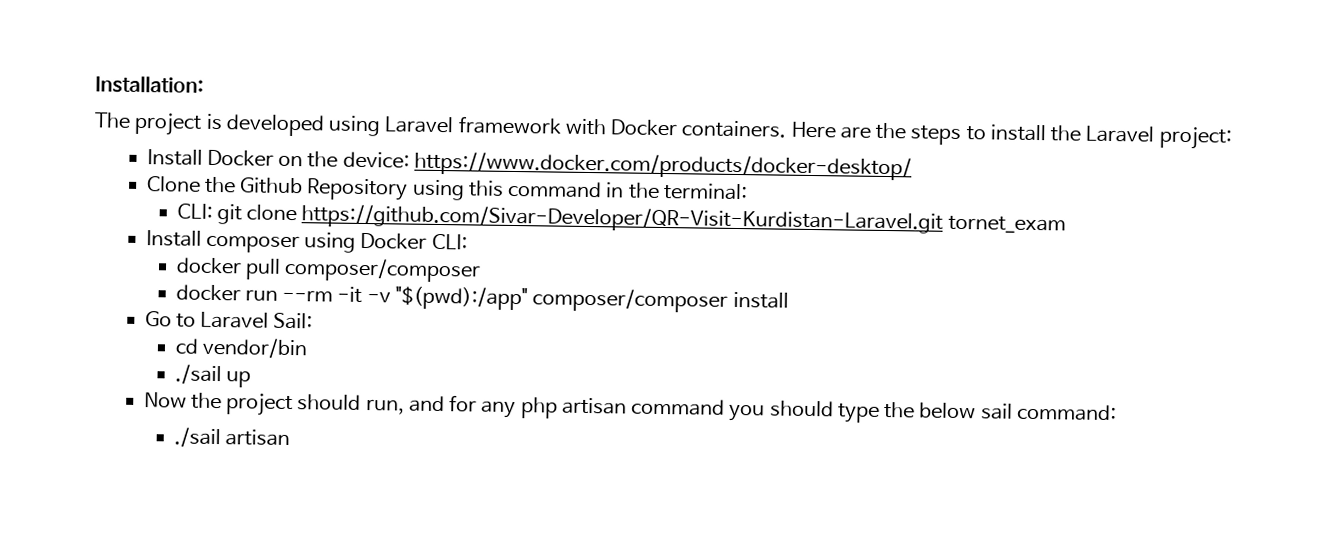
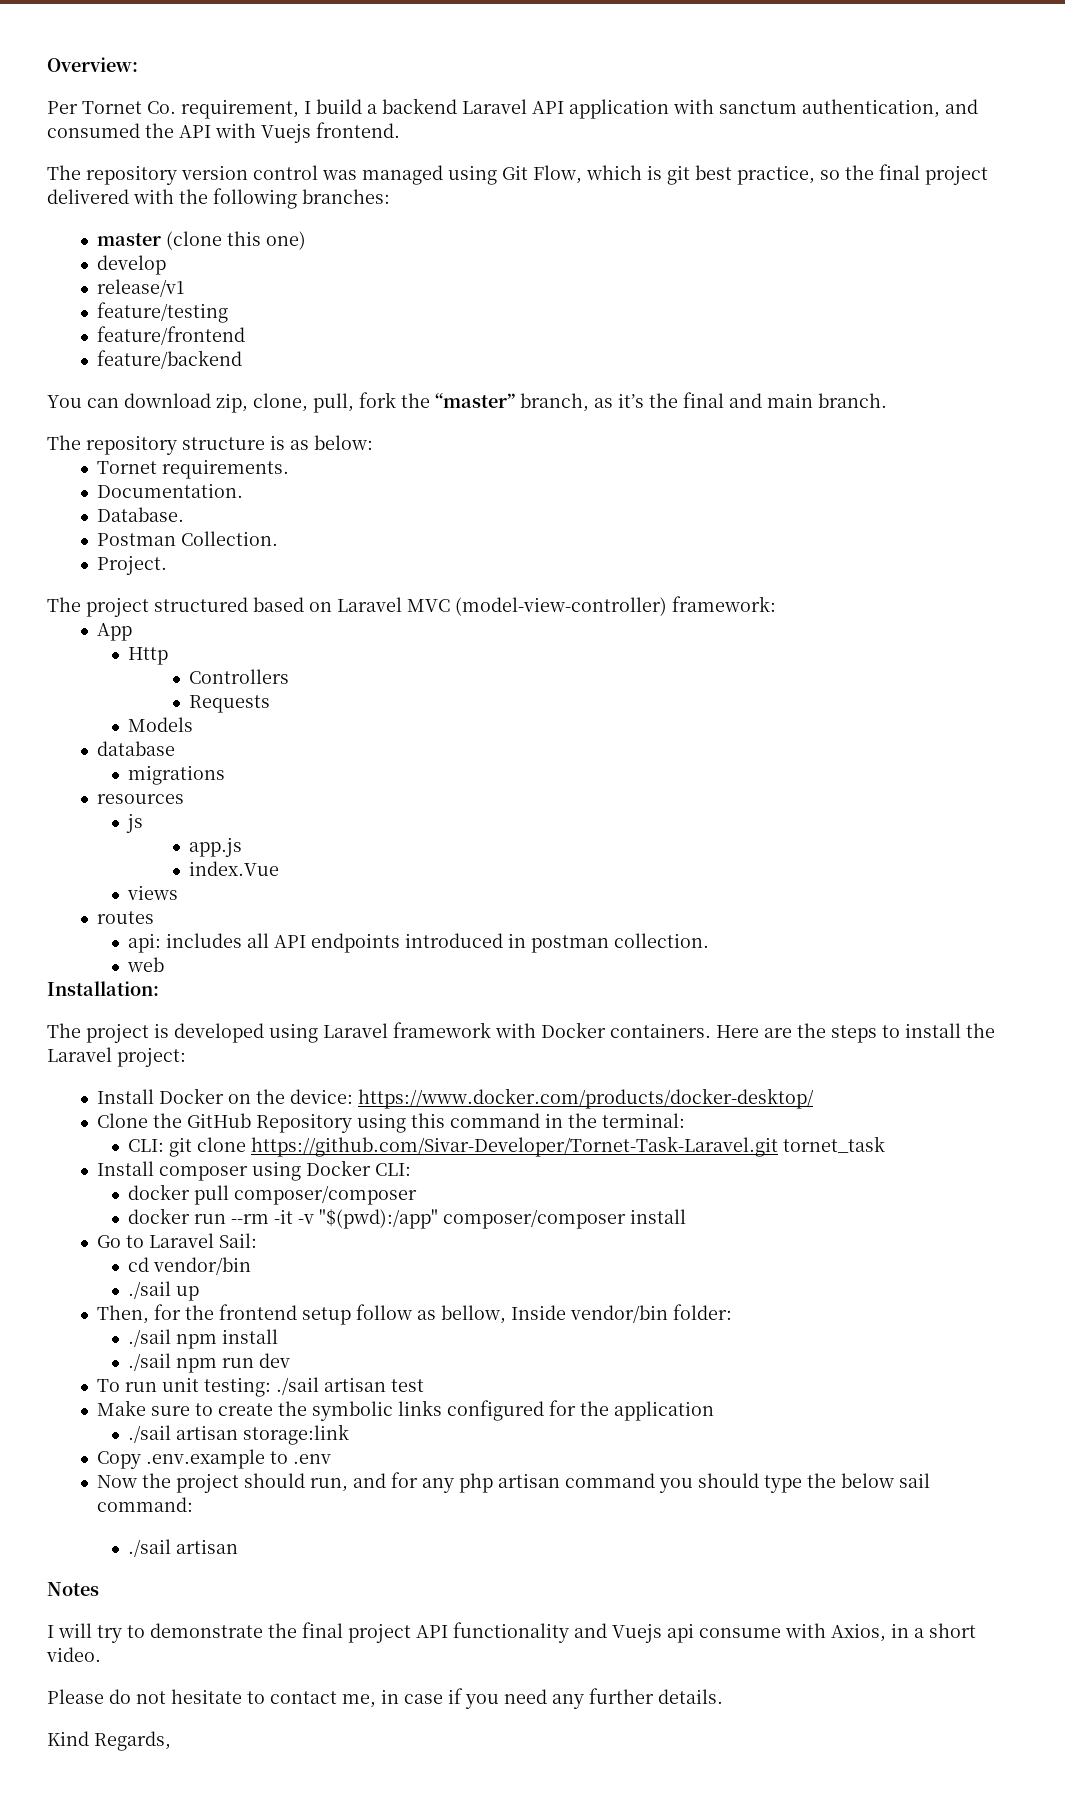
+ Overview:
+ Per Tornet Co. requirement, I build a backend Laravel API application with sanctum authentication, and consumed the API with Vuejs frontend.
+ The repository version control was managed using Git Flow, which is git best practice, so the final project delivered with the following branches:
+ master (clone this one)
+ develop
+ release/v1
+ feature/testing
+ feature/frontend
+ feature/backend
+ You can download zip, clone, pull, fork the “master” branch, as it’s the final and main branch.
+ The repository structure is as below:
+ Tornet requirements.
+ Documentation.
+ Database.
+ Postman Collection.
+ Project.
+ The project structured based on Laravel MVC (model-view-controller) framework:
+ App
+ Http
+ Controllers
+ Requests
+ Models
+ database
+ migrations
+ resources
+ js
+ app.js
+ index.Vue
+ views
+ routes
+ api: includes all API endpoints introduced in postman collection.
+ web
- Clone the Github Repository using this command in the terminal:
+ Clone the GitHub Repository using this command in the terminal:
- CLI: git clone https://github.com/Sivar-Developer/QR-Visit-Kurdistan-Laravel.git tornet_exam
+ CLI: git clone https://github.com/Sivar-Developer/Tornet-Task-Laravel.git tornet_task
+ Then, for the frontend setup follow as bellow, Inside vendor/bin folder:
+ ./sail npm install
+ ./sail npm run dev
+ To run unit testing: ./sail artisan test
+ Make sure to create the symbolic links configured for the application
+ ./sail artisan storage:link
+ Copy .env.example to .env
+ Notes
+ I will try to demonstrate the final project API functionality and Vuejs api consume with Axios, in a short video.
+ Please do not hesitate to contact me, in case if you need any further details.
+ Kind Regards,

